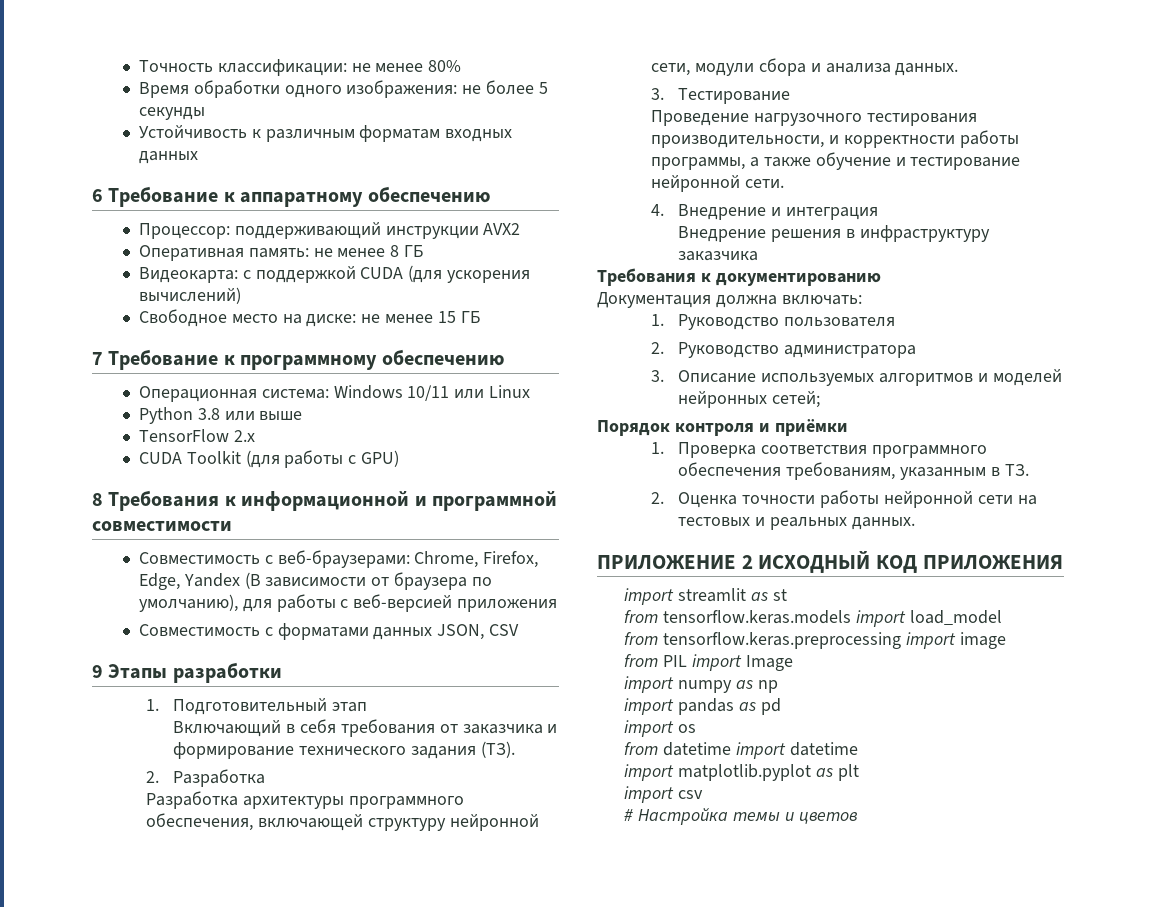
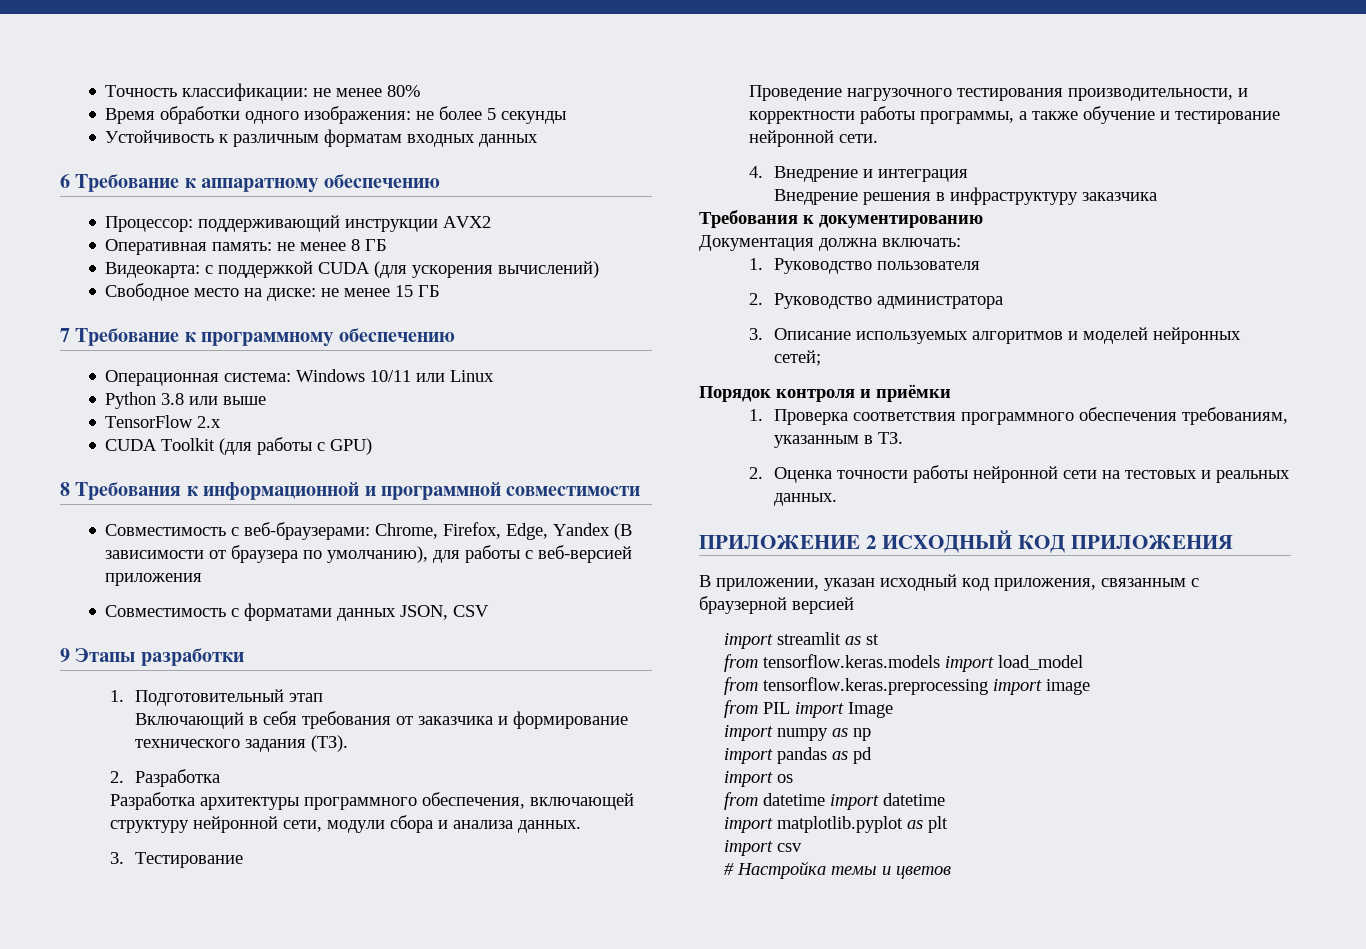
+ В приложении, указан исходный код приложения, связанным с браузерной версией

